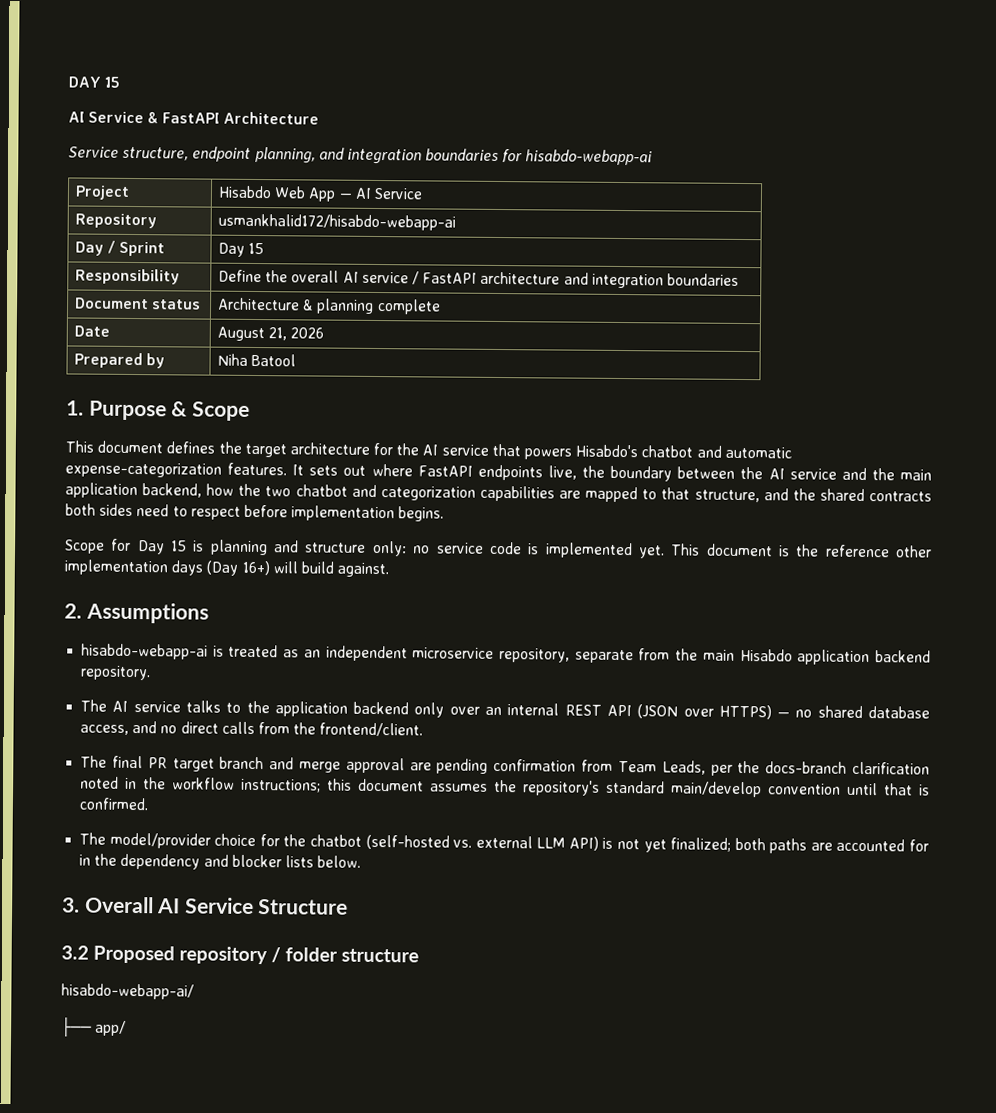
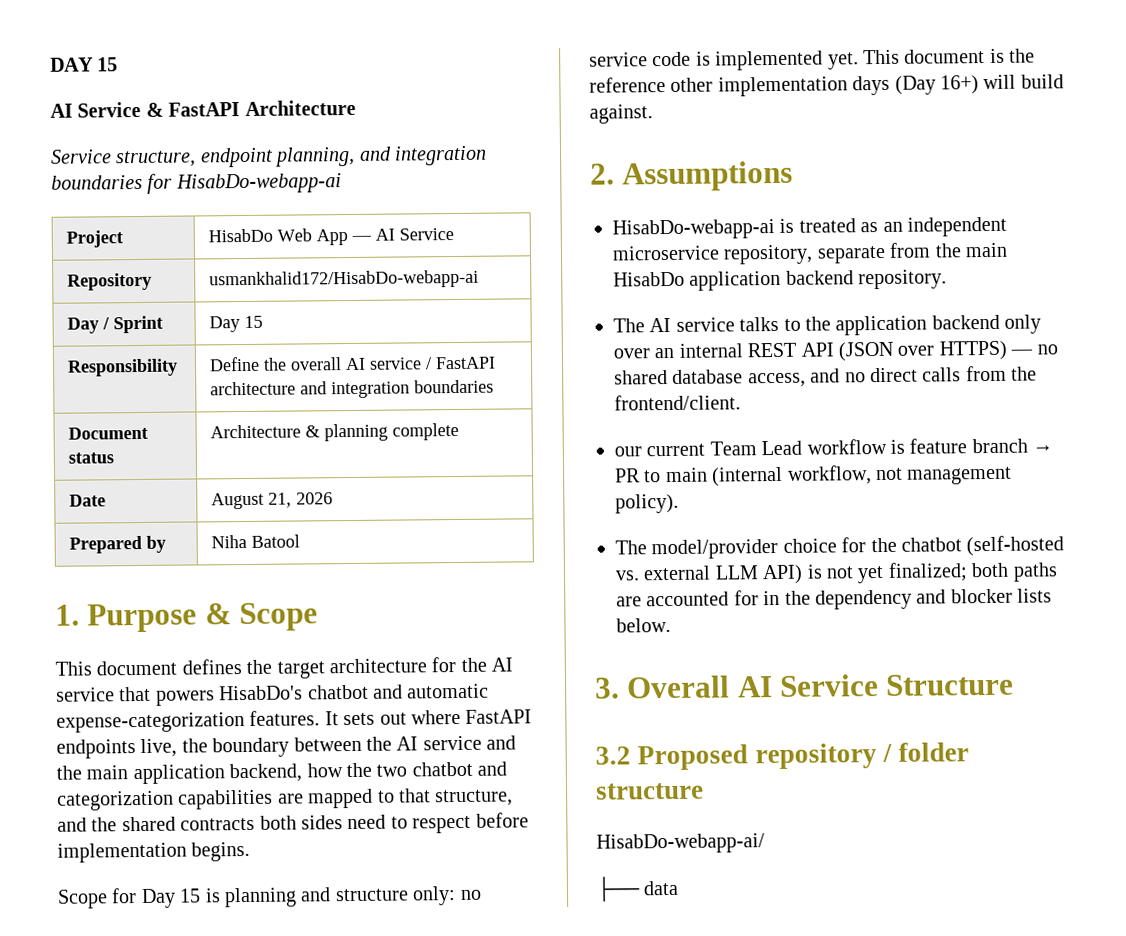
- Service structure, endpoint planning, and integration boundaries for hisabdo-webapp-ai
+ Service structure, endpoint planning, and integration boundaries for HisabDo-webapp-ai
- Project | Hisabdo Web App — AI Service
+ Project | HisabDo Web App — AI Service
- Repository | usmankhalid172/hisabdo-webapp-ai
+ Repository | usmankhalid172/HisabDo-webapp-ai
- This document defines the target architecture for the AI service that powers Hisabdo's chatbot and automatic expense-categorization features.
+ This document defines the target architecture for the AI service that powers HisabDo's chatbot and automatic expense-categorization features.
- hisabdo-webapp-ai is treated as an independent microservice repository, separate from the main Hisabdo application backend repository.
+ HisabDo-webapp-ai is treated as an independent microservice repository, separate from the main HisabDo application backend repository.
- The final PR target branch and merge approval are pending confirmation from Team Leads, per the docs-branch clarification noted in the workflow instructions; this document assumes the repository's standard main/develop convention until that is confirmed.
+ our current Team Lead workflow is feature branch → PR to main (internal workflow, not management policy).
- hisabdo-webapp-ai/
+ HisabDo-webapp-ai/
- ├── app/
+ ├── data

